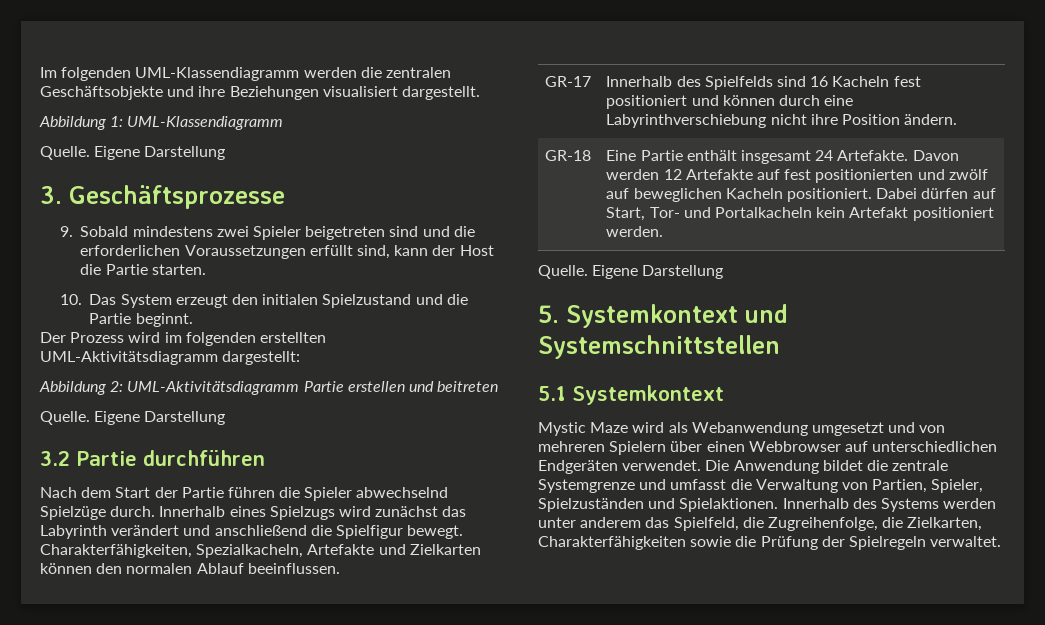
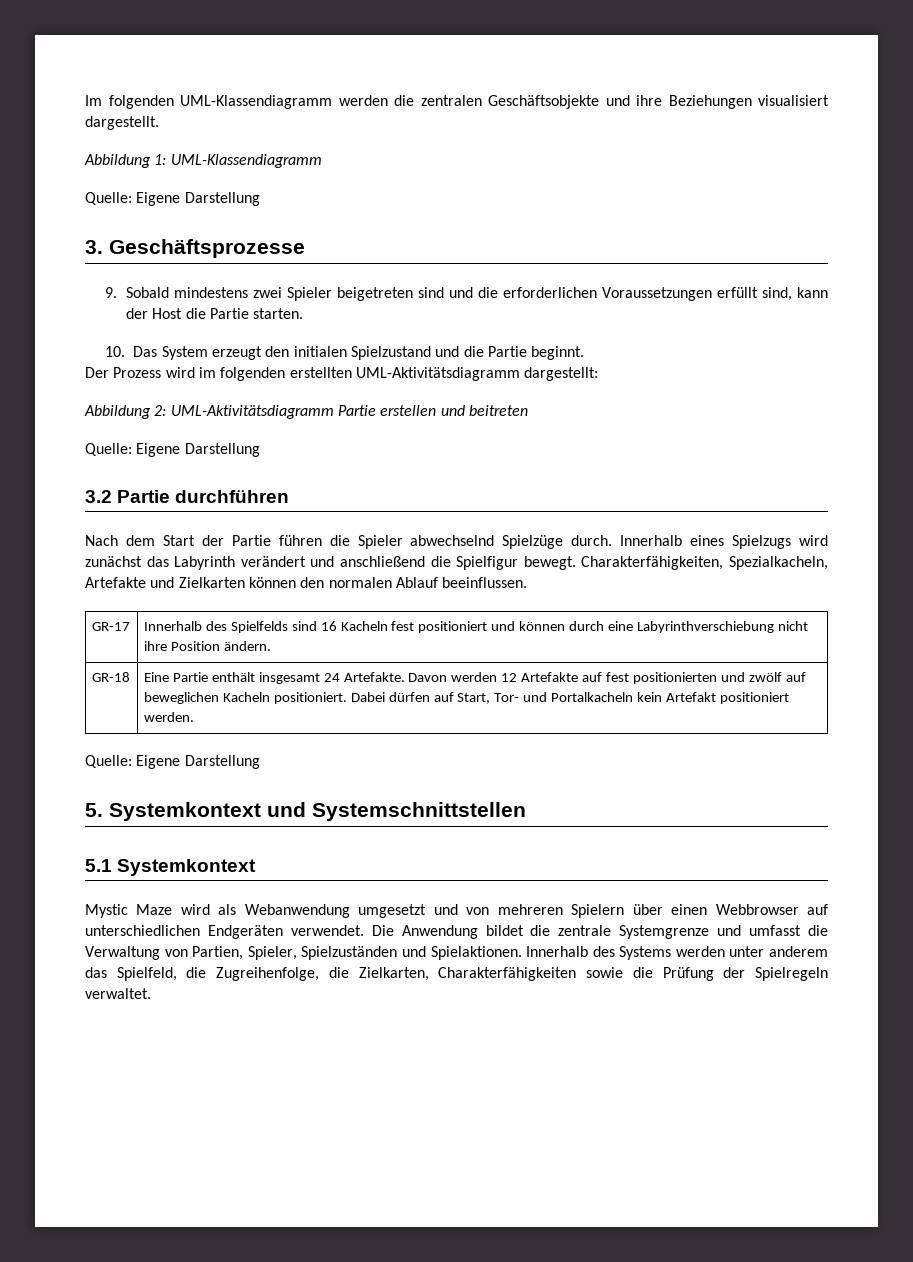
  Abbildung 1: UML-Klassendiagramm
- Quelle. Eigene Darstellung
+ Quelle: Eigene Darstellung
  Abbildung 2: UML-Aktivitätsdiagramm Partie erstellen und beitreten
- Quelle. Eigene Darstellung
+ Quelle: Eigene Darstellung
  GR-18 | Eine Partie enthält insgesamt 24 Artefakte. Davon werden 12 Artefakte auf fest positionierten und zwölf auf beweglichen Kacheln positioniert. Dabei dürfen auf Start, Tor- und Portalkacheln kein Artefakt positioniert werden.
- Quelle. Eigene Darstellung
+ Quelle: Eigene Darstellung

